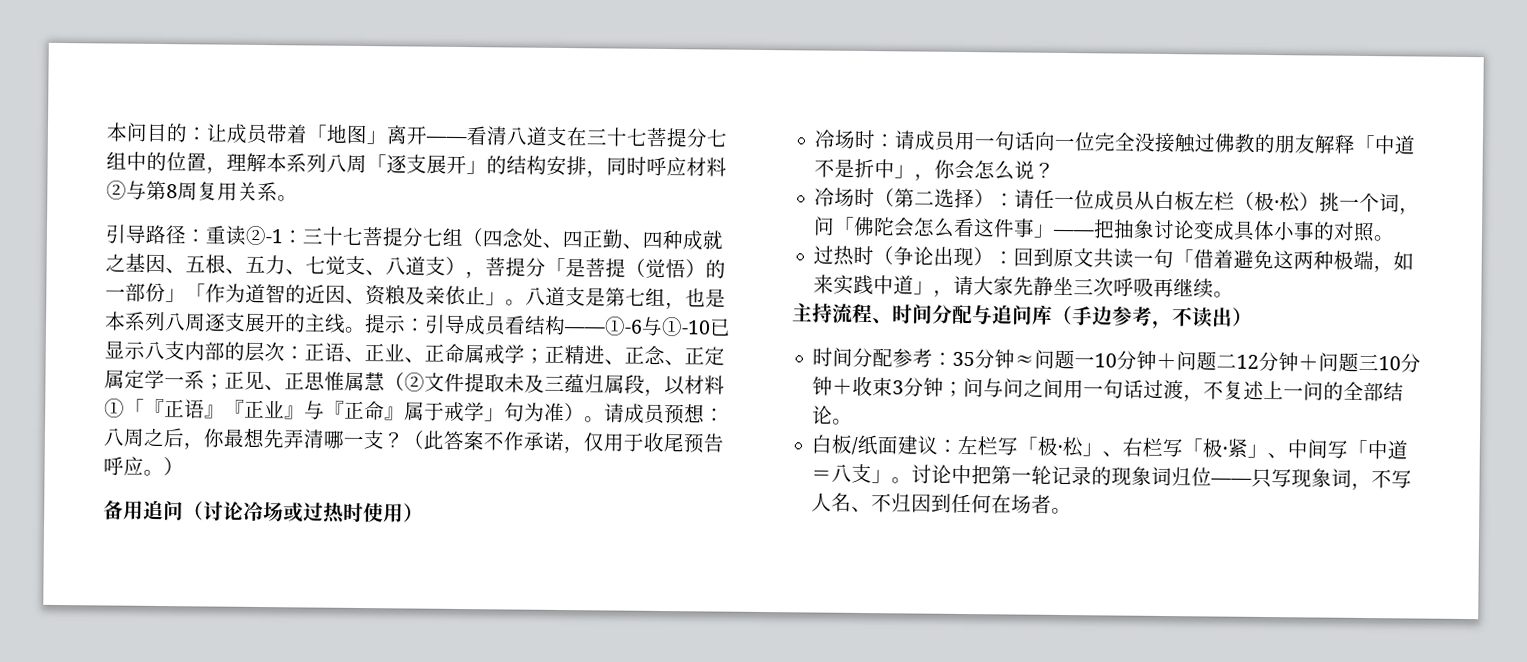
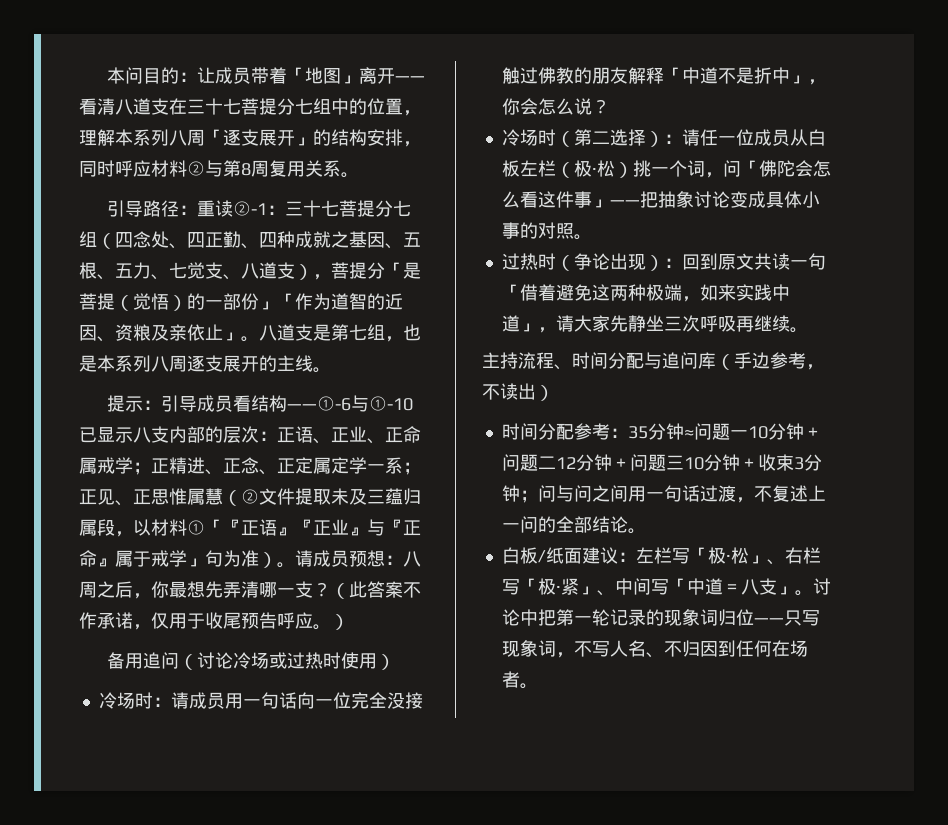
- 八道支是第七组，也是本系列八周逐支展开的主线。提示：
+ 八道支是第七组，也是本系列八周逐支展开的主线。
+ 提示：

